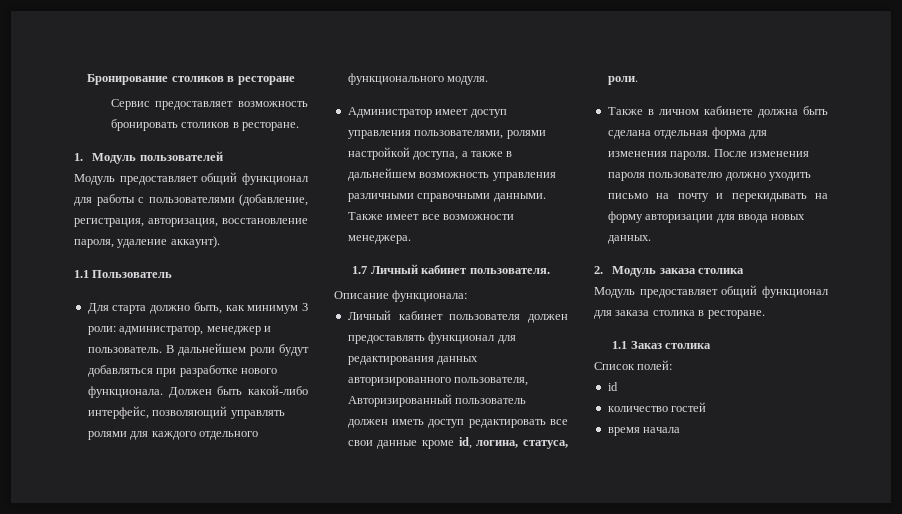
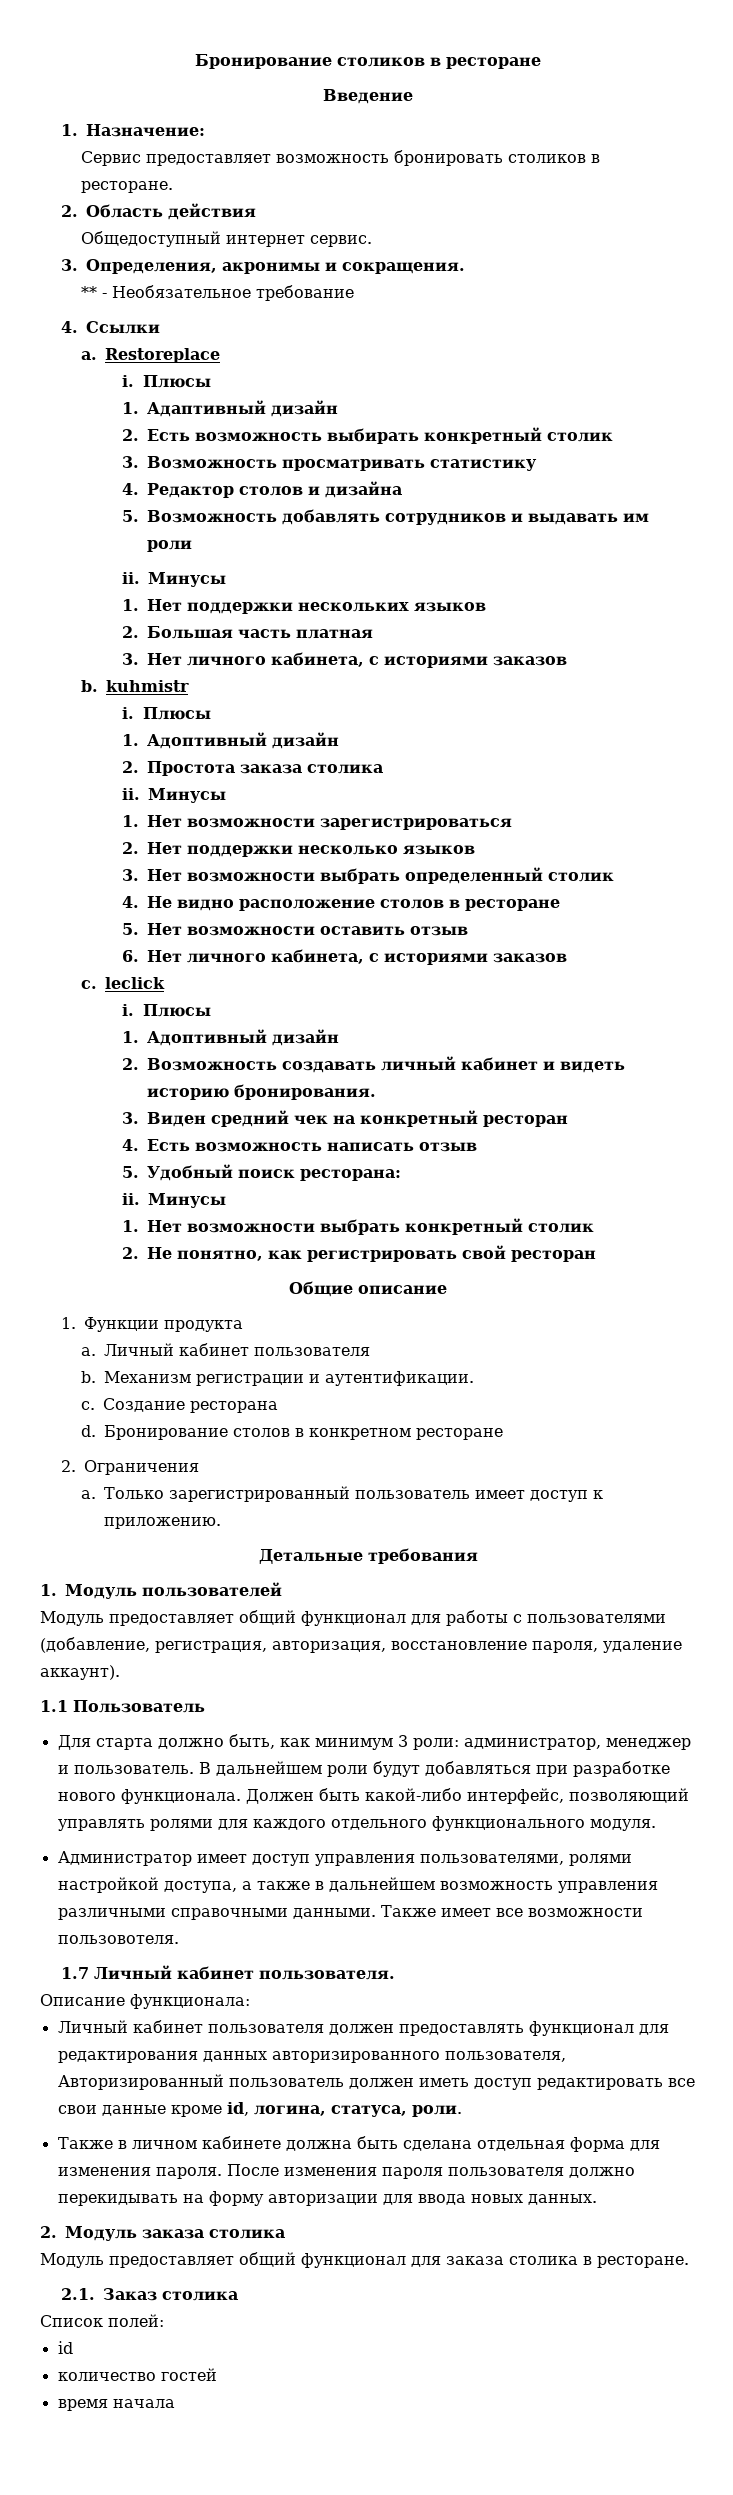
+ Введение
+ 1. Назначение:
+ 2. Область действия
+ Общедоступный интернет сервис.
+ 3. Определения, акронимы и сокращения.
+ ** - Необязательное требование
+ 4. Ссылки
+ a. Restoreplace
+ i. Плюсы
+ 1. Адаптивный дизайн
+ 2. Есть возможность выбирать конкретный столик
+ 3. Возможность просматривать статистику
+ 4. Редактор столов и дизайна
+ 5. Возможность добавлять сотрудников и выдавать им роли
+ ii. Минусы
+ 1. Нет поддержки нескольких языков
+ 2. Большая часть платная
+ 3. Нет личного кабинета, с историями заказов
+ b. kuhmistr
+ i. Плюсы
+ 1. Адоптивный дизайн
+ 2. Простота заказа столика
+ ii. Минусы
+ 1. Нет возможности зарегистрироваться
+ 2. Нет поддержки несколько языков
+ 3. Нет возможности выбрать определенный столик
+ 4. Не видно расположение столов в ресторане
+ 5. Нет возможности оставить отзыв
+ 6. Нет личного кабинета, с историями заказов
+ c. leclick
+ i. Плюсы
+ 1. Адоптивный дизайн
+ 2. Возможность создавать личный кабинет и видеть историю бронирования.
+ 3. Виден средний чек на конкретный ресторан
+ 4. Есть возможность написать отзыв
+ 5. Удобный поиск ресторана:
+ ii. Минусы
+ 1. Нет возможности выбрать конкретный столик
+ 2. Не понятно, как регистрировать свой ресторан
+ Общие описание
+ 1. Функции продукта
+ a. Личный кабинет пользователя
+ b. Механизм регистрации и аутентификации.
+ c. Создание ресторана
+ d. Бронирование столов в конкретном ресторане
+ 2. Ограничения
+ a. Только зарегистрированный пользователь имеет доступ к приложению.
+ Детальные требования
- Также имеет все возможности менеджера.
+ Также имеет все возможности пользовотеля.
- После изменения пароля пользователю должно уходить письмо на почту и перекидывать на форму авторизации для ввода новых данных.
+ После изменения пароля пользователя должно перекидывать на форму авторизации для ввода новых данных.
- 1.1 Заказ столика
+ 2.1. Заказ столика

